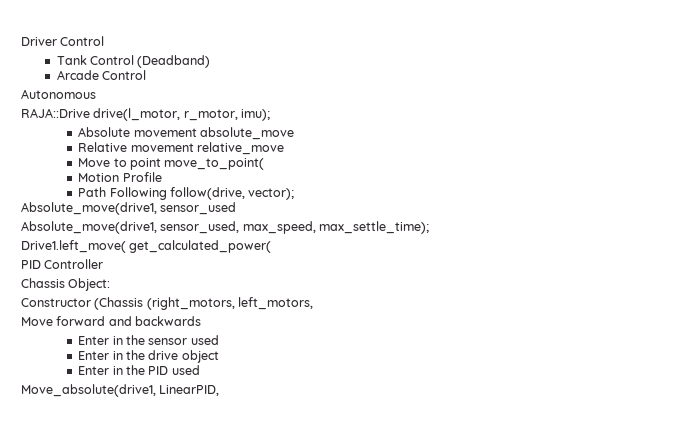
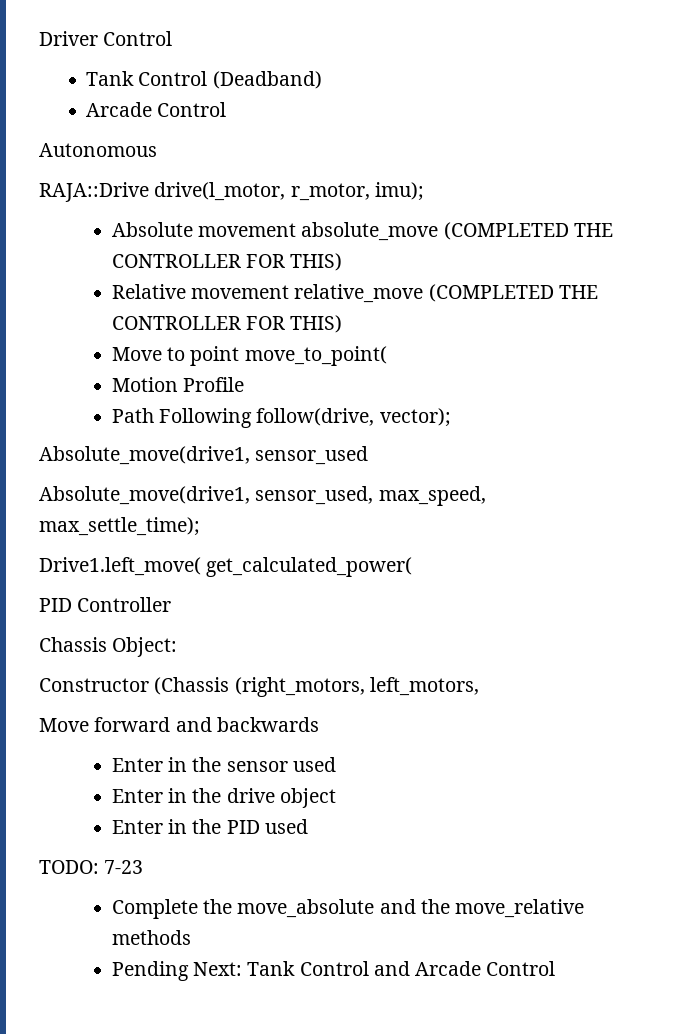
- Absolute movement absolute_move
- Relative movement relative_move
+ Absolute movement absolute_move (COMPLETED THE CONTROLLER FOR THIS)
+ Relative movement relative_move (COMPLETED THE CONTROLLER FOR THIS)
- Move_absolute(drive1, LinearPID,
+ TODO: 7-23
+ Complete the move_absolute and the move_relative methods
+ Pending Next: Tank Control and Arcade Control

